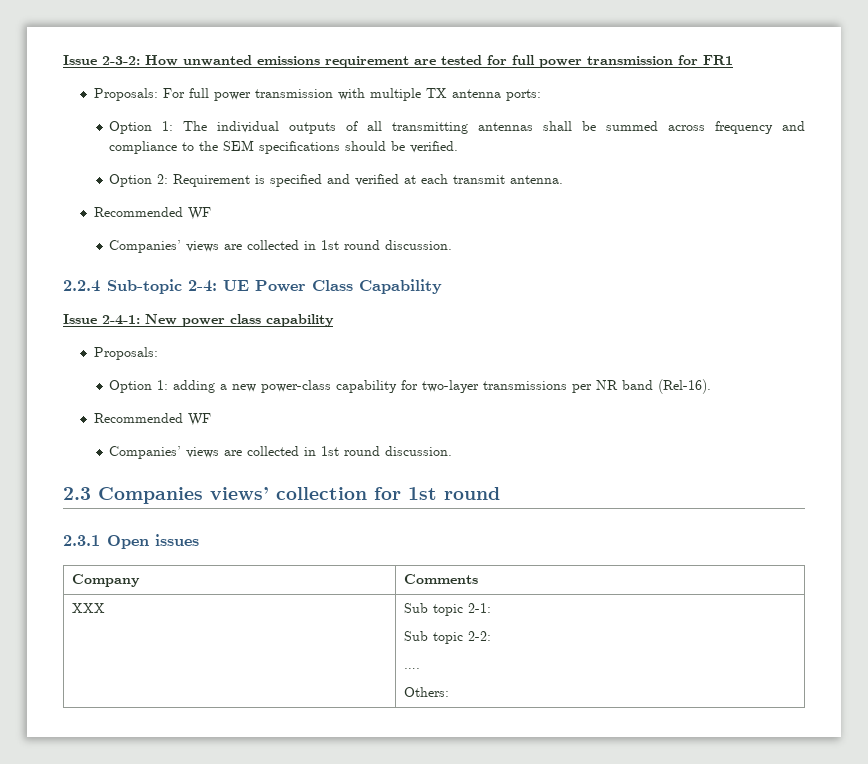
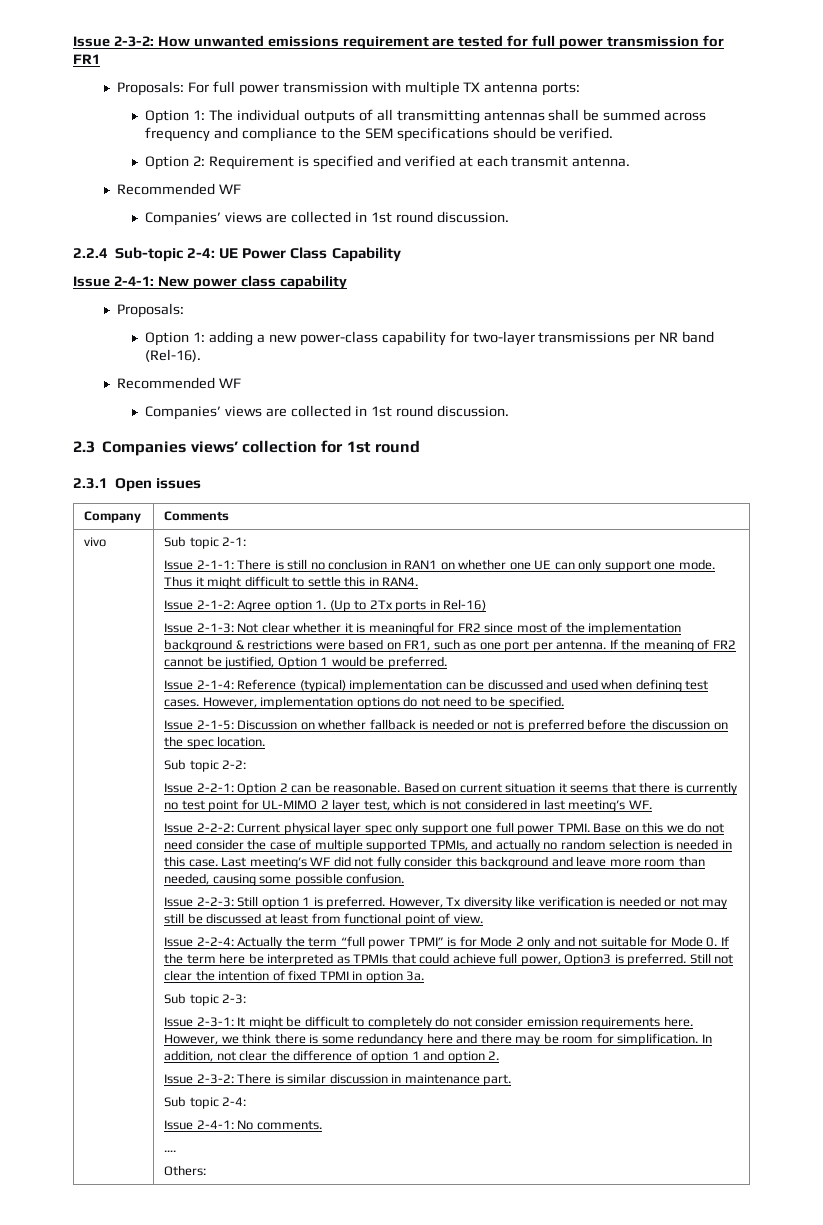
- XXX
+ vivo
+ Issue 2-1-1: There is still no conclusion in RAN1 on whether one UE can only support one mode. Thus it might difficult to settle this in RAN4.
+ Issue 2-1-2: Agree option 1. (Up to 2Tx ports in Rel-16)
+ Issue 2-1-3: Not clear whether it is meaningful for FR2 since most of the implementation background & restrictions were based on FR1, such as one port per antenna. If the meaning of FR2 cannot be justified, Option 1 would be preferred.
+ Issue 2-1-4: Reference (typical) implementation can be discussed and used when defining test cases. However, implementation options do not need to be specified.
+ Issue 2-1-5: Discussion on whether fallback is needed or not is preferred before the discussion on the spec location.
  Sub topic 2-2:
+ Issue 2-2-1: Option 2 can be reasonable. Based on current situation it seems that there is currently no test point for UL-MIMO 2 layer test, which is not considered in last meeting’s WF.
+ Issue 2-2-2: Current physical layer spec only support one full power TPMI. Base on this we do not need consider the case of multiple supported TPMIs, and actually no random selection is needed in this case. Last meeting’s WF did not fully consider this background and leave more room than needed, causing some possible confusion.
+ Issue 2-2-3: Still option 1 is preferred. However, Tx diversity like verification is needed or not may still be discussed at least from functional point of view.
+ Issue 2-2-4: Actually the term “full power TPMI” is for Mode 2 only and not suitable for Mode 0. If the term here be interpreted as TPMIs that could achieve full power, Option3 is preferred. Still not clear the intention of fixed TPMI in option 3a.
+ Sub topic 2-3:
+ Issue 2-3-1: It might be difficult to completely do not consider emission requirements here. However, we think there is some redundancy here and there may be room for simplification. In addition, not clear the difference of option 1 and option 2.
+ Issue 2-3-2: There is similar discussion in maintenance part.
+ Sub topic 2-4:
+ Issue 2-4-1: No comments.

